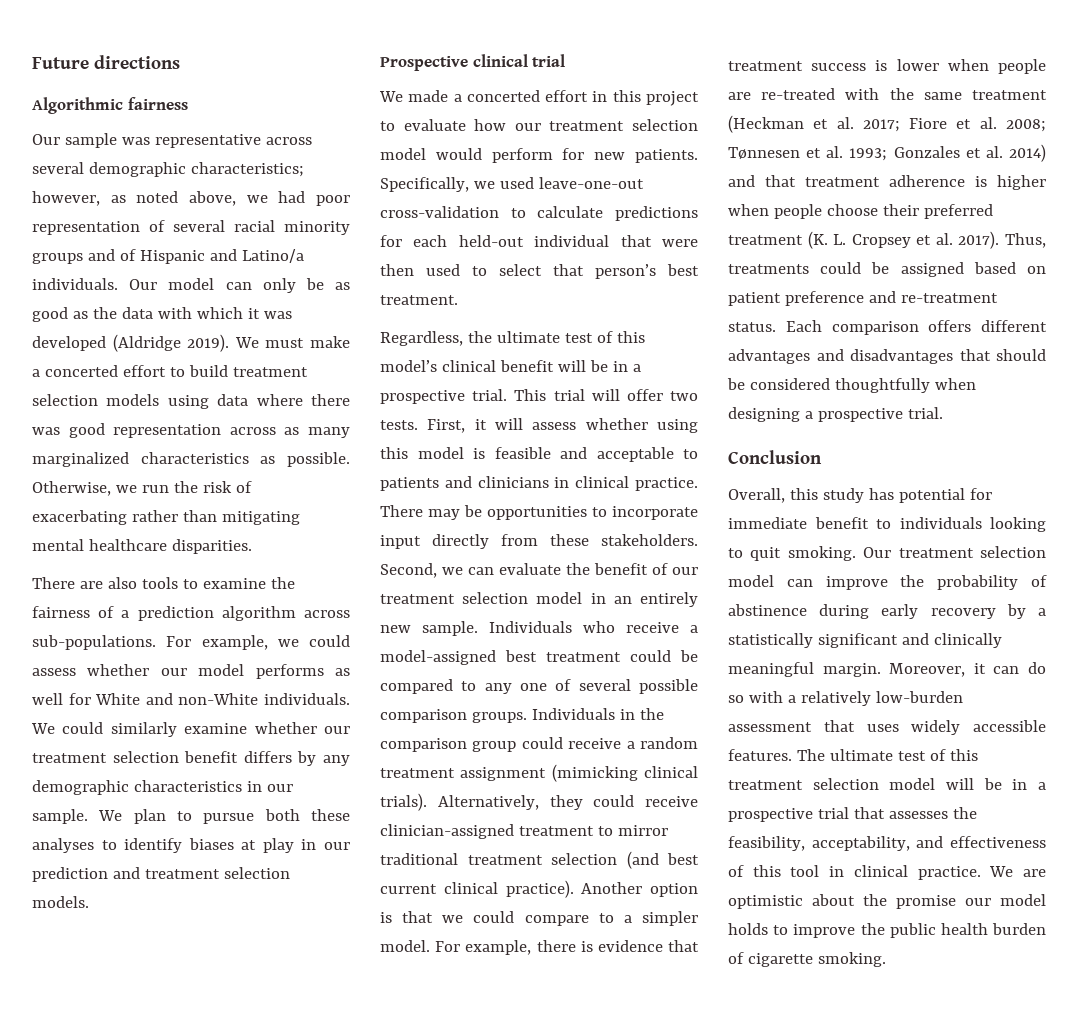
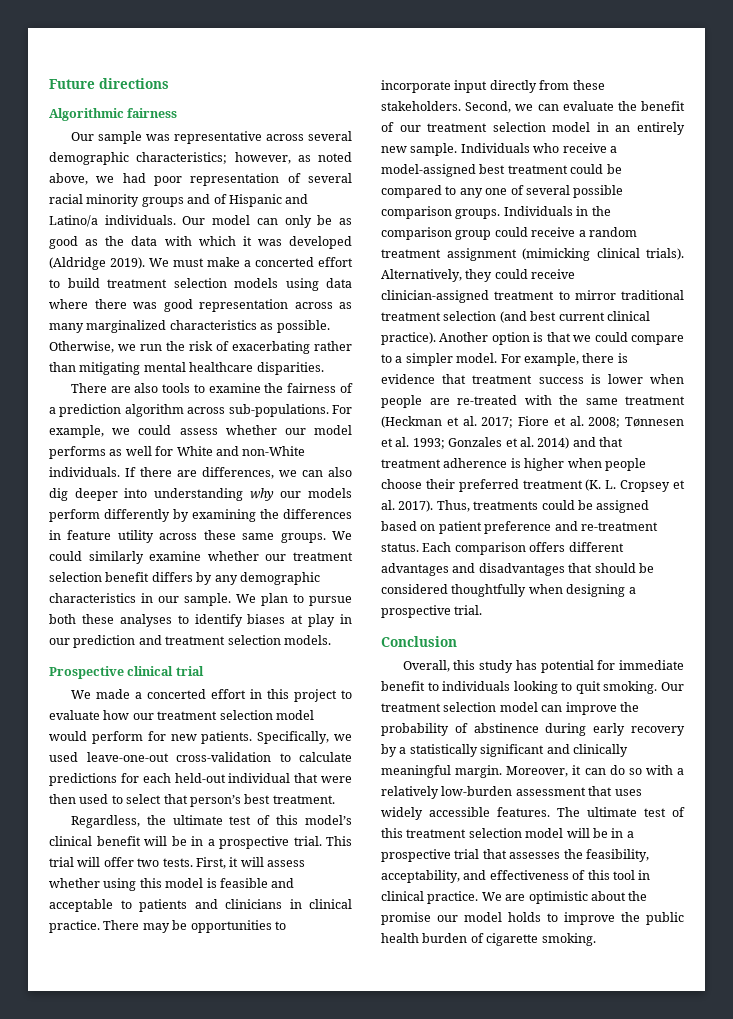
+ If there are differences, we can also dig deeper into understanding why our models perform differently by examining the differences in feature utility across these same groups.

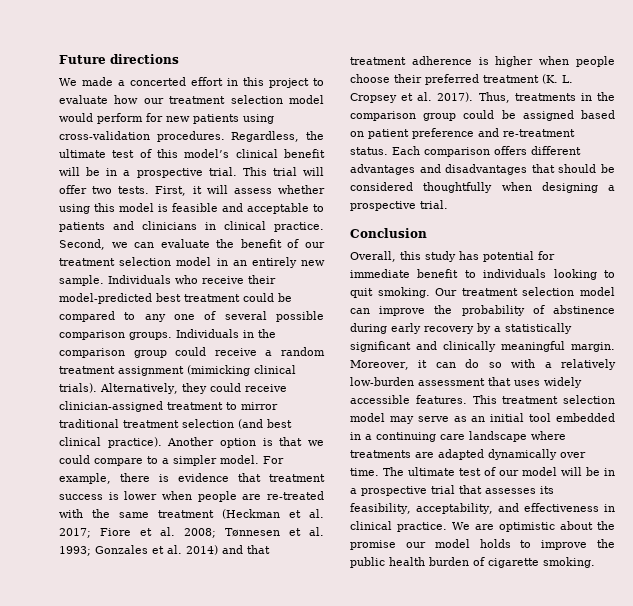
- Algorithmic fairness
- Our sample was representative across several demographic characteristics; however, as noted above, we had poor representation of several racial minority groups and of Hispanic and Latino/a individuals. Our model can only be as good as the data with which it was developed (Aldridge 2019). We must make a concerted effort to build treatment selection models using data where there was good representation across as many marginalized characteristics as possible. Otherwise, we run the risk of exacerbating rather than mitigating mental healthcare disparities.
- There are also tools to examine the fairness of a prediction algorithm across sub-populations. For example, we could assess whether our model performs as well for White and non-White individuals. If there are differences, we can also dig deeper into understanding why our models perform differently by examining the differences in feature utility across these same groups. We could similarly examine whether our treatment selection benefit differs by any demographic characteristics in our sample. We plan to pursue both these analyses to identify biases at play in our prediction and treatment selection models.
- Prospective clinical trial
- We made a concerted effort in this project to evaluate how our treatment selection model would perform for new patients. Specifically, we used leave-one-out cross-validation to calculate predictions for each held-out individual that were then used to select that person’s best treatment.
- Regardless, the ultimate test of this model’s clinical benefit will be in a prospective trial.
+ We made a concerted effort in this project to evaluate how our treatment selection model would perform for new patients using cross-validation procedures. Regardless, the ultimate test of this model’s clinical benefit will be in a prospective trial.
- There may be opportunities to incorporate input directly from these stakeholders.
- Individuals who receive a model-assigned best treatment could be compared to any one of several possible comparison groups.
+ Individuals who receive their model-predicted best treatment could be compared to any one of several possible comparison groups.
- Alternatively, they could receive clinician-assigned treatment to mirror traditional treatment selection (and best current clinical practice).
+ Alternatively, they could receive clinician-assigned treatment to mirror traditional treatment selection (and best clinical practice).
- Thus, treatments could be assigned based on patient preference and re-treatment status.
+ Thus, treatments in the comparison group could be assigned based on patient preference and re-treatment status.
+ This treatment selection model may serve as an initial tool embedded in a continuing care landscape where treatments are adapted dynamically over time.
- The ultimate test of this treatment selection model will be in a prospective trial that assesses the feasibility, acceptability, and effectiveness of this tool in clinical practice.
+ The ultimate test of our model will be in a prospective trial that assesses its feasibility, acceptability, and effectiveness in clinical practice.

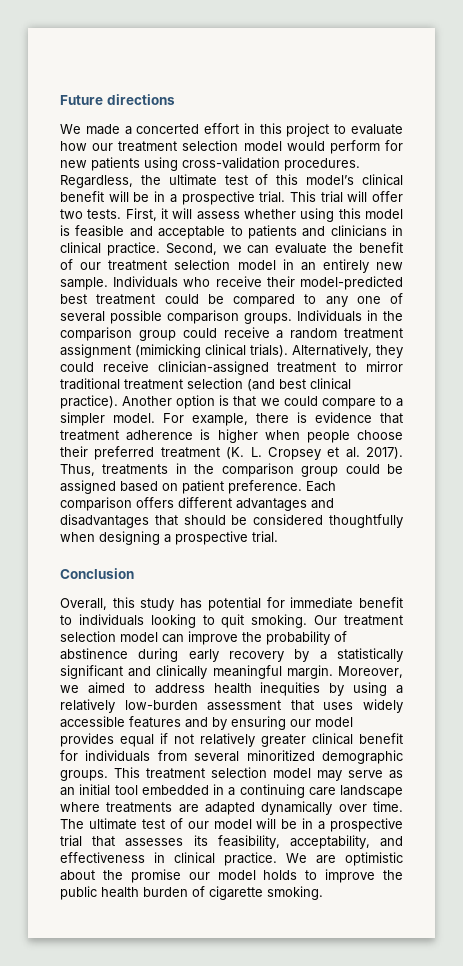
- For example, there is evidence that treatment success is lower when people are re-treated with the same treatment (Heckman et al. 2017; Fiore et al. 2008; Tønnesen et al. 1993; Gonzales et al. 2014) and that treatment adherence is higher when people choose their preferred treatment (K. L. Cropsey et al. 2017).
+ For example, there is evidence that treatment adherence is higher when people choose their preferred treatment (K. L. Cropsey et al. 2017).
- Thus, treatments in the comparison group could be assigned based on patient preference and re-treatment status.
+ Thus, treatments in the comparison group could be assigned based on patient preference.
- Moreover, it can do so with a relatively low-burden assessment that uses widely accessible features.
+ Moreover, we aimed to address health inequities by using a relatively low-burden assessment that uses widely accessible features and by ensuring our model provides equal if not relatively greater clinical benefit for individuals from several minoritized demographic groups.

